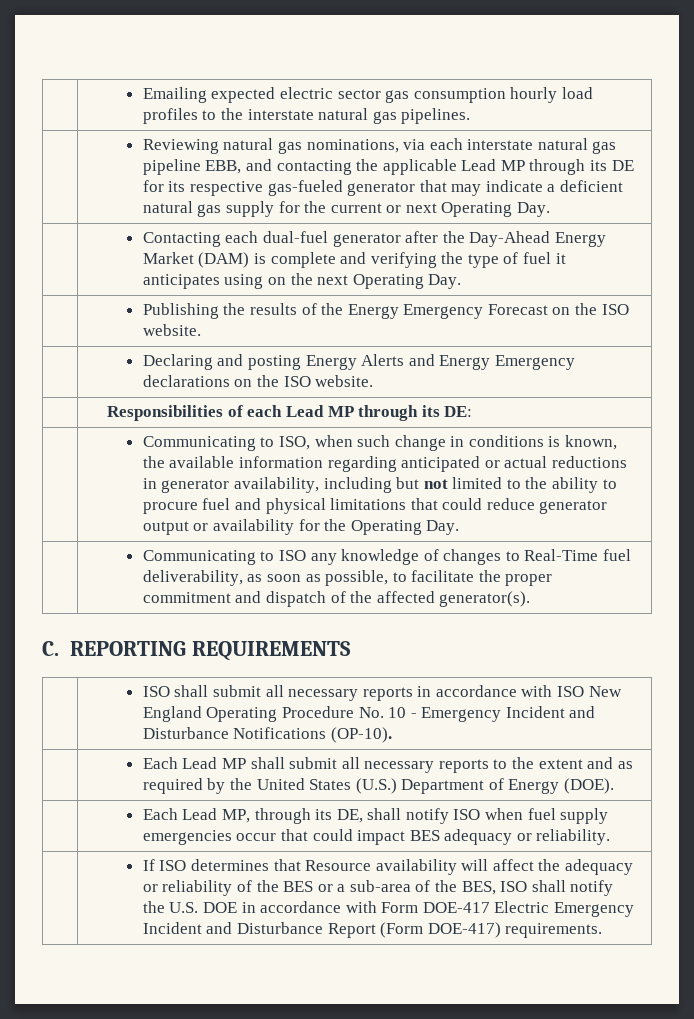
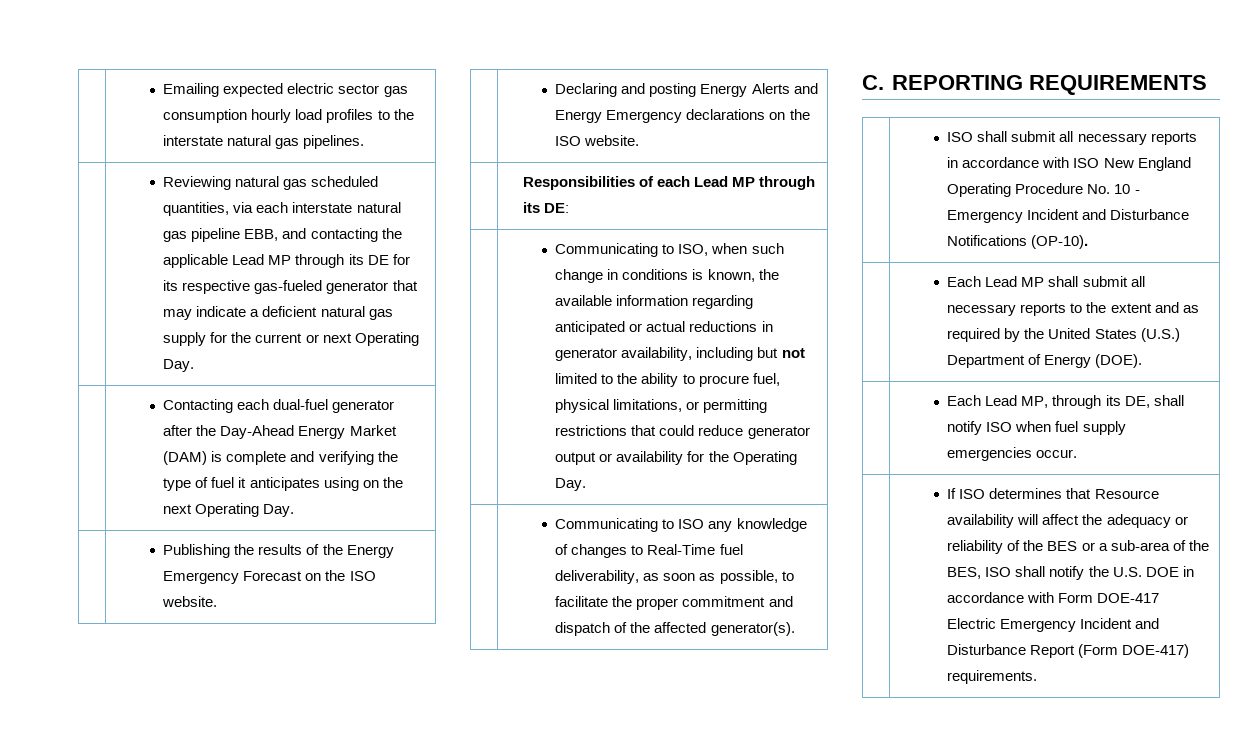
- Reviewing natural gas nominations, via each interstate natural gas pipeline EBB, and contacting the applicable Lead MP through its DE for its respective gas-fueled generator that may indicate a deficient natural gas supply for the current or next Operating Day.
+ Reviewing natural gas scheduled quantities, via each interstate natural gas pipeline EBB, and contacting the applicable Lead MP through its DE for its respective gas-fueled generator that may indicate a deficient natural gas supply for the current or next Operating Day.
- Communicating to ISO, when such change in conditions is known, the available information regarding anticipated or actual reductions in generator availability, including but not limited to the ability to procure fuel and physical limitations that could reduce generator output or availability for the Operating Day.
+ Communicating to ISO, when such change in conditions is known, the available information regarding anticipated or actual reductions in generator availability, including but not limited to the ability to procure fuel, physical limitations, or permitting restrictions that could reduce generator output or availability for the Operating Day.
- | Each Lead MP, through its DE, shall notify ISO when fuel supply emergencies occur that could impact BES adequacy or reliability.
+ | Each Lead MP, through its DE, shall notify ISO when fuel supply emergencies occur.

